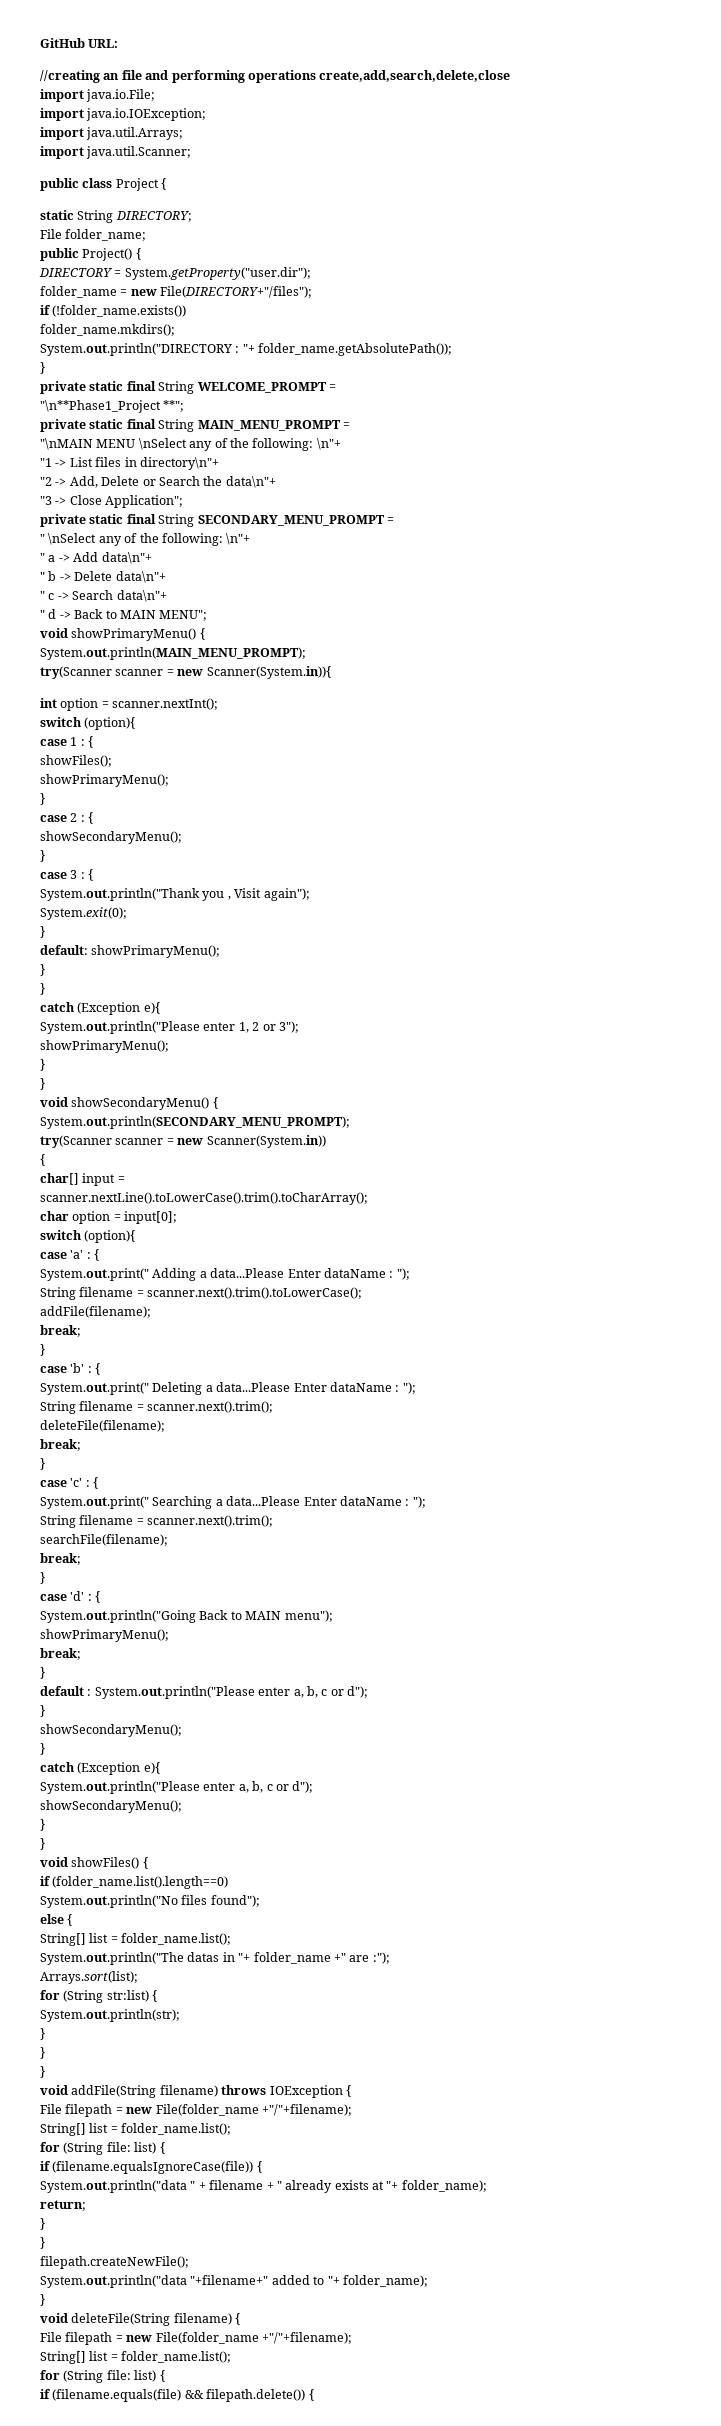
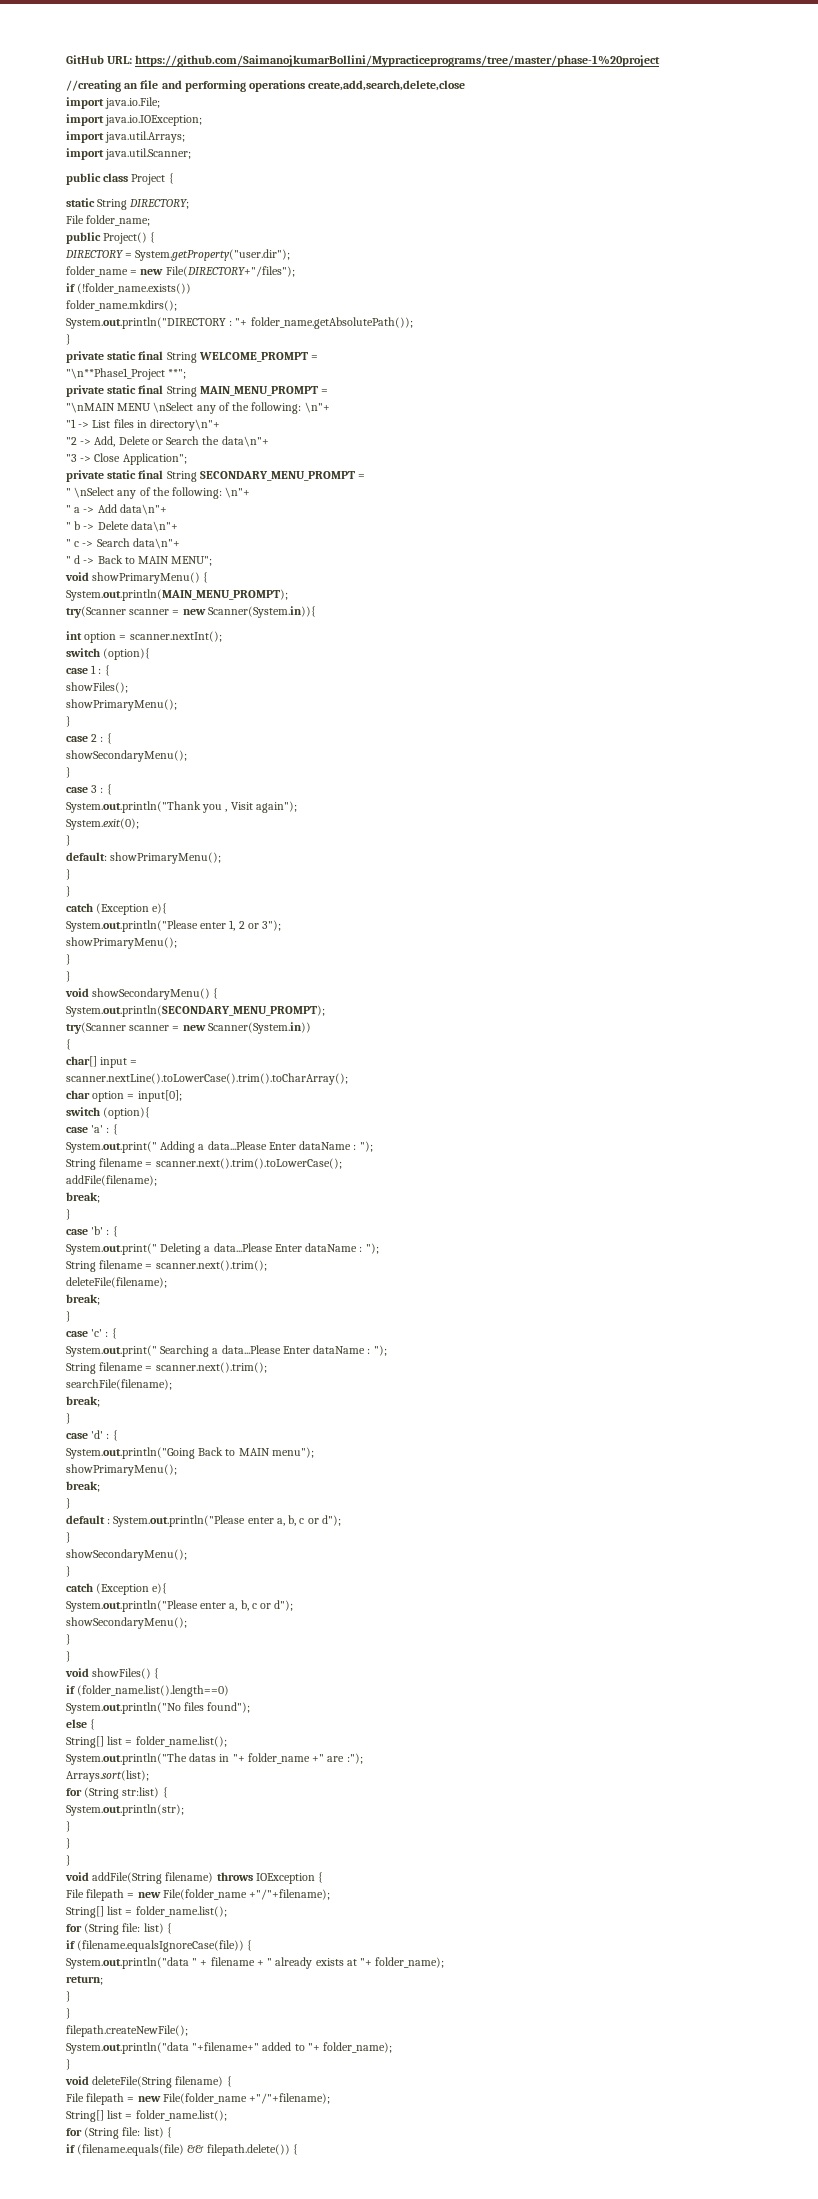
- GitHub URL:
+ GitHub URL: https://github.com/SaimanojkumarBollini/Mypracticeprograms/tree/master/phase-1%20project

